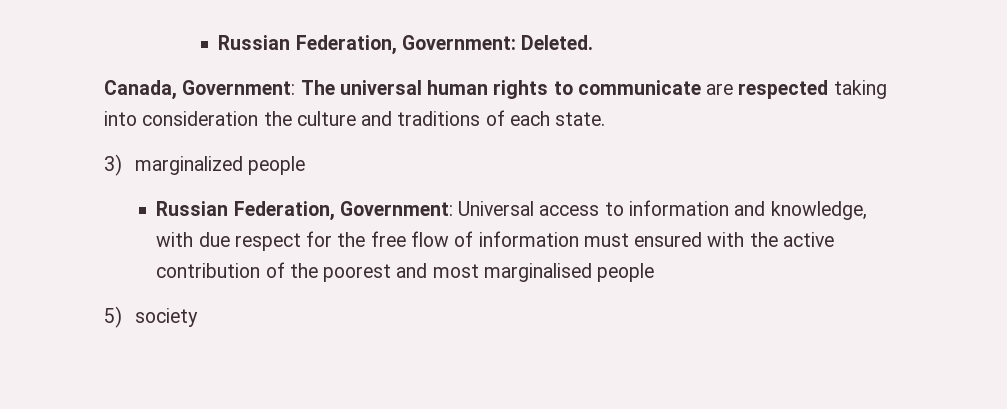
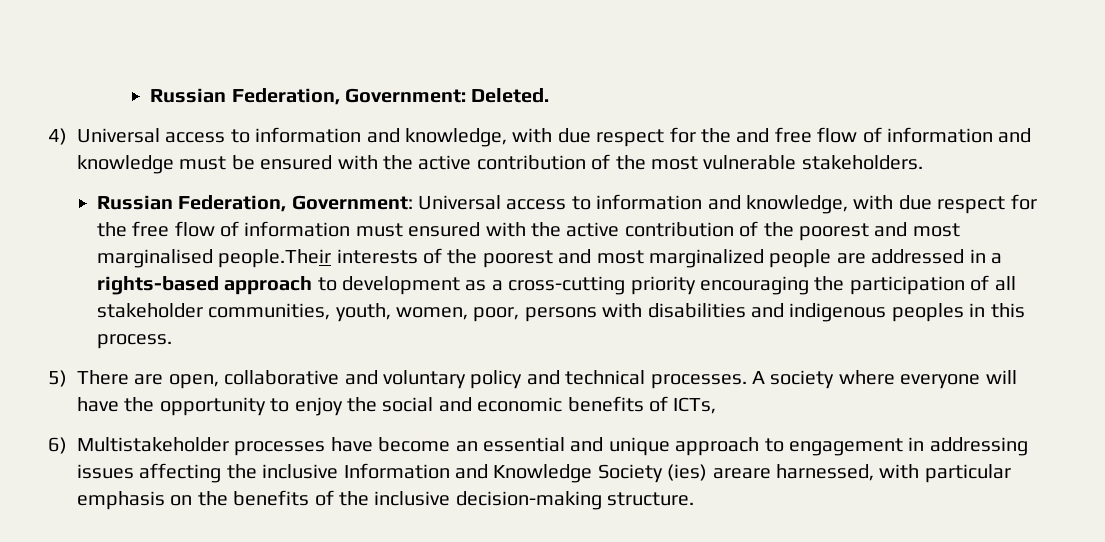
- Canada, Government: The universal human rights to communicate are respected taking into consideration the culture and traditions of each state.
- 3) marginalized people
+ 4) Universal access to information and knowledge, with due respect for the and free flow of information and knowledge must be ensured with the active contribution of the most vulnerable stakeholders.
- Russian Federation, Government: Universal access to information and knowledge, with due respect for the free flow of information must ensured with the active contribution of the poorest and most marginalised people
- 5) society
+ Russian Federation, Government: Universal access to information and knowledge, with due respect for the free flow of information must ensured with the active contribution of the poorest and most marginalised people.Their interests of the poorest and most marginalized people are addressed in a rights-based approach to development as a cross-cutting priority encouraging the participation of all stakeholder communities, youth, women, poor, persons with disabilities and indigenous peoples in this process.
+ 5) There are open, collaborative and voluntary policy and technical processes. A society where everyone will have the opportunity to enjoy the social and economic benefits of ICTs,
+ 6) Multistakeholder processes have become an essential and unique approach to engagement in addressing issues affecting the inclusive Information and Knowledge Society (ies) areare harnessed, with particular emphasis on the benefits of the inclusive decision-making structure.

